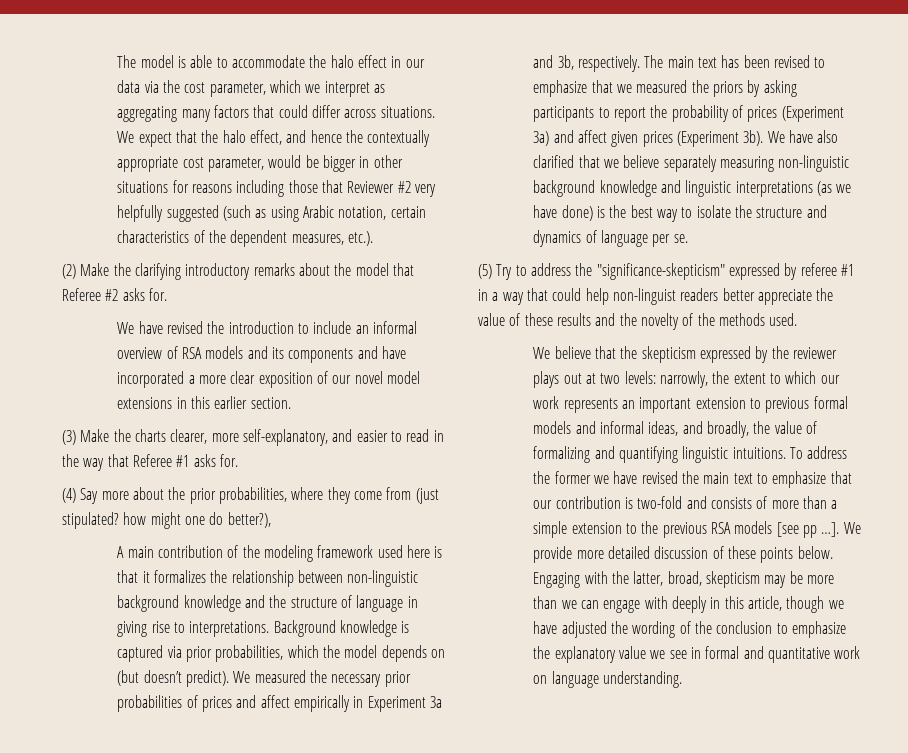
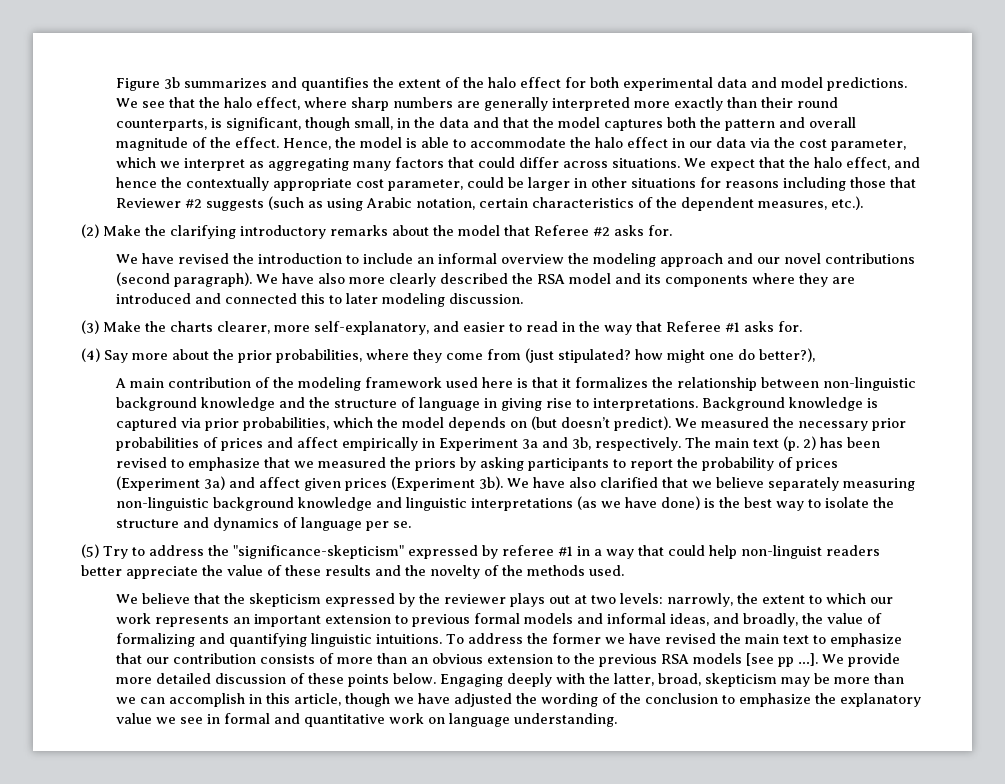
- The model is able to accommodate the halo effect in our data via the cost parameter, which we interpret as aggregating many factors that could differ across situations.
+ Figure 3b summarizes and quantifies the extent of the halo effect for both experimental data and model predictions. We see that the halo effect, where sharp numbers are generally interpreted more exactly than their round counterparts, is significant, though small, in the data and that the model captures both the pattern and overall magnitude of the effect. Hence, the model is able to accommodate the halo effect in our data via the cost parameter, which we interpret as aggregating many factors that could differ across situations.
- We expect that the halo effect, and hence the contextually appropriate cost parameter, would be bigger in other situations for reasons including those that Reviewer #2 very helpfully suggested (such as using Arabic notation, certain characteristics of the dependent measures, etc.).
+ We expect that the halo effect, and hence the contextually appropriate cost parameter, could be larger in other situations for reasons including those that Reviewer #2 suggests (such as using Arabic notation, certain characteristics of the dependent measures, etc.).
- We have revised the introduction to include an informal overview of RSA models and its components and have incorporated a more clear exposition of our novel model extensions in this earlier section.
+ We have revised the introduction to include an informal overview the modeling approach and our novel contributions (second paragraph). We have also more clearly described the RSA model and its components where they are introduced and connected this to later modeling discussion.
- The main text has been revised to emphasize that we measured the priors by asking participants to report the probability of prices (Experiment 3a) and affect given prices (Experiment 3b).
+ The main text (p. 2) has been revised to emphasize that we measured the priors by asking participants to report the probability of prices (Experiment 3a) and affect given prices (Experiment 3b).
- To address the former we have revised the main text to emphasize that our contribution is two-fold and consists of more than a simple extension to the previous RSA models [see pp …].
+ To address the former we have revised the main text to emphasize that our contribution consists of more than an obvious extension to the previous RSA models [see pp …].
- Engaging with the latter, broad, skepticism may be more than we can engage with deeply in this article, though we have adjusted the wording of the conclusion to emphasize the explanatory value we see in formal and quantitative work on language understanding.
+ Engaging deeply with the latter, broad, skepticism may be more than we can accomplish in this article, though we have adjusted the wording of the conclusion to emphasize the explanatory value we see in formal and quantitative work on language understanding.

